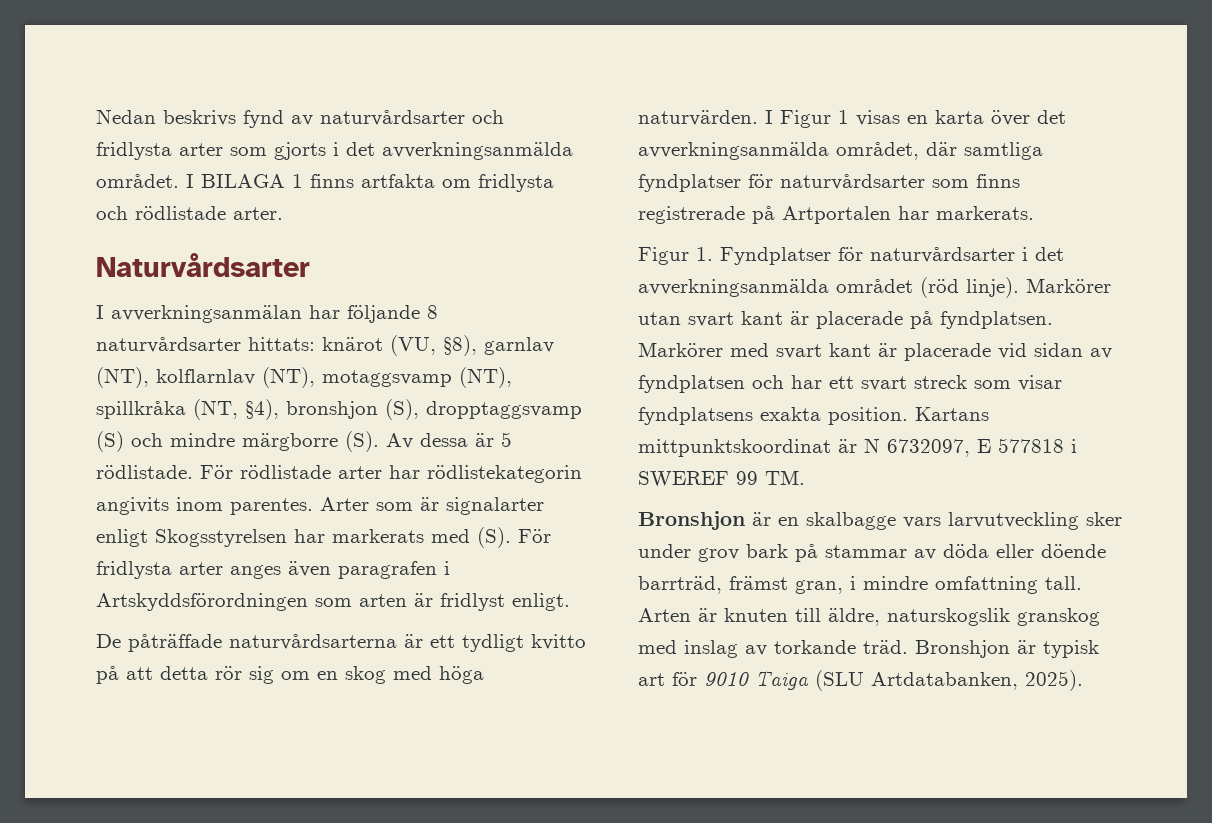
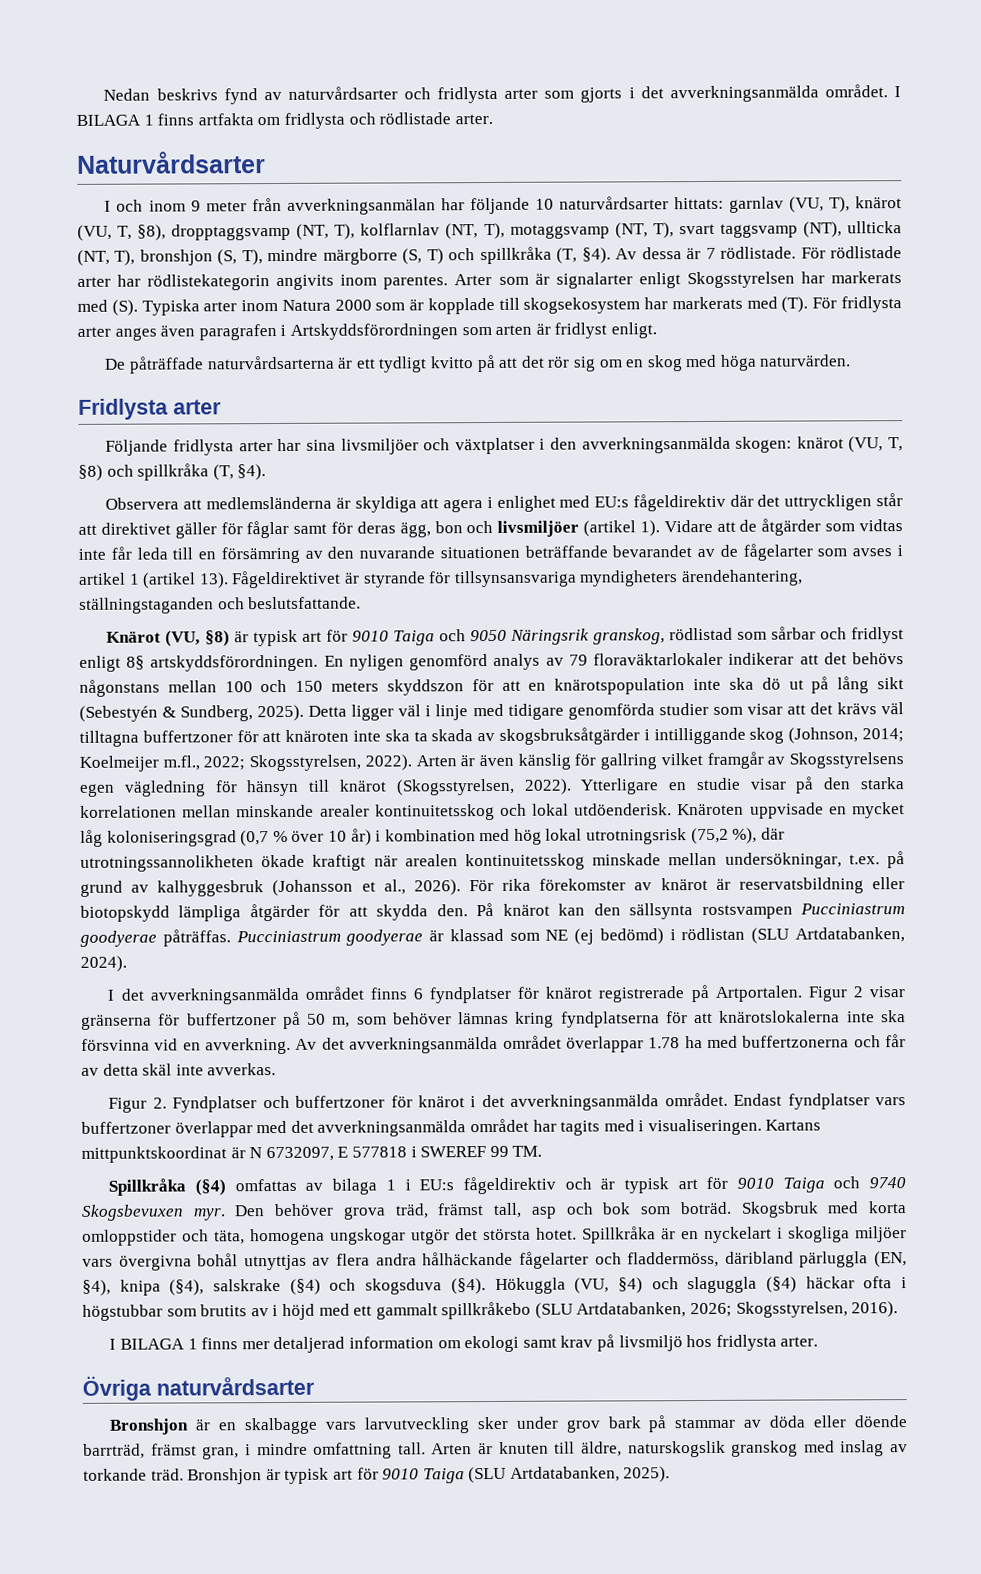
- I avverkningsanmälan har följande 8 naturvårdsarter hittats: knärot (VU, §8), garnlav (NT), kolflarnlav (NT), motaggsvamp (NT), spillkråka (NT, §4), bronshjon (S), dropptaggsvamp (S) och mindre märgborre (S). Av dessa är 5 rödlistade.
+ I och inom 9 meter från avverkningsanmälan har följande 10 naturvårdsarter hittats: garnlav (VU, T), knärot (VU, T, §8), dropptaggsvamp (NT, T), kolflarnlav (NT, T), motaggsvamp (NT, T), svart taggsvamp (NT), ullticka (NT, T), bronshjon (S, T), mindre märgborre (S, T) och spillkråka (T, §4). Av dessa är 7 rödlistade.
- Arter som är signalarter enligt Skogsstyrelsen har markerats med (S). För fridlysta arter anges även paragrafen i Artskyddsförordningen som arten är fridlyst enligt.
+ Arter som är signalarter enligt Skogsstyrelsen har markerats med (S). Typiska arter inom Natura 2000 som är kopplade till skogsekosystem har markerats med (T). För fridlysta arter anges även paragrafen i Artskyddsförordningen som arten är fridlyst enligt.
- De påträffade naturvårdsarterna är ett tydligt kvitto på att detta rör sig om en skog med höga naturvärden. I Figur 1 visas en karta över det avverkningsanmälda området, där samtliga fyndplatser för naturvårdsarter som finns registrerade på Artportalen har markerats.
- Figur 1. Fyndplatser för naturvårdsarter i det avverkningsanmälda området (röd linje). Markörer utan svart kant är placerade på fyndplatsen. Markörer med svart kant är placerade vid sidan av fyndplatsen och har ett svart streck som visar fyndplatsens exakta position.
+ De påträffade naturvårdsarterna är ett tydligt kvitto på att det rör sig om en skog med höga naturvärden.
+ Fridlysta arter
+ Följande fridlysta arter har sina livsmiljöer och växtplatser i den avverkningsanmälda skogen: knärot (VU, T, §8) och spillkråka (T, §4).
+ Observera att medlemsländerna är skyldiga att agera i enlighet med EU:s fågeldirektiv där det uttryckligen står att direktivet gäller för fåglar samt för deras ägg, bon och livsmiljöer (artikel 1). Vidare att de åtgärder som vidtas inte får leda till en försämring av den nuvarande situationen beträffande bevarandet av de fågelarter som avses i artikel 1 (artikel 13). Fågeldirektivet är styrande för tillsynsansvariga myndigheters ärendehantering, ställningstaganden och beslutsfattande.
+ Knärot (VU, §8) är typisk art för 9010 Taiga och 9050 Näringsrik granskog, rödlistad som sårbar och fridlyst enligt 8§ artskyddsförordningen. En nyligen genomförd analys av 79 floraväktarlokaler indikerar att det behövs någonstans mellan 100 och 150 meters skyddszon för att en knärotspopulation inte ska dö ut på lång sikt (Sebestyén & Sundberg, 2025). Detta ligger väl i linje med tidigare genomförda studier som visar att det krävs väl tilltagna buffertzoner för att knäroten inte ska ta skada av skogsbruksåtgärder i intilliggande skog (Johnson, 2014; Koelmeijer m.fl., 2022; Skogsstyrelsen, 2022). Arten är även känslig för gallring vilket framgår av Skogsstyrelsens egen vägledning för hänsyn till knärot (Skogsstyrelsen, 2022). Ytterligare en studie visar på den starka korrelationen mellan minskande arealer kontinuitetsskog och lokal utdöenderisk. Knäroten uppvisade en mycket låg koloniseringsgrad (0,7 % över 10 år) i kombination med hög lokal utrotningsrisk (75,2 %), där utrotningssannolikheten ökade kraftigt när arealen kontinuitetsskog minskade mellan undersökningar, t.ex. på grund av kalhyggesbruk (Johansson et al., 2026). För rika förekomster av knärot är reservatsbildning eller biotopskydd lämpliga åtgärder för att skydda den. På knärot kan den sällsynta rostsvampen Pucciniastrum goodyerae påträffas. Pucciniastrum goodyerae är klassad som NE (ej bedömd) i rödlistan (SLU Artdatabanken, 2024).
+ I det avverkningsanmälda området finns 6 fyndplatser för knärot registrerade på Artportalen. Figur 2 visar gränserna för buffertzoner på 50 m, som behöver lämnas kring fyndplatserna för att knärotslokalerna inte ska försvinna vid en avverkning. Av det avverkningsanmälda området överlappar 1.78 ha med buffertzonerna och får av detta skäl inte avverkas.
+ Figur 2. Fyndplatser och buffertzoner för knärot i det avverkningsanmälda området. Endast fyndplatser vars buffertzoner överlappar med det avverkningsanmälda området har tagits med i visualiseringen.
+ Spillkråka (§4) omfattas av bilaga 1 i EU:s fågeldirektiv och är typisk art för 9010 Taiga och 9740 Skogsbevuxen myr. Den behöver grova träd, främst tall, asp och bok som boträd. Skogsbruk med korta omloppstider och täta, homogena ungskogar utgör det största hotet. Spillkråka är en nyckelart i skogliga miljöer vars övergivna bohål utnyttjas av flera andra hålhäckande fågelarter och fladdermöss, däribland pärluggla (EN, §4), knipa (§4), salskrake (§4) och skogsduva (§4). Hökuggla (VU, §4) och slaguggla (§4) häckar ofta i högstubbar som brutits av i höjd med ett gammalt spillkråkebo (SLU Artdatabanken, 2026; Skogsstyrelsen, 2016).
+ I BILAGA 1 finns mer detaljerad information om ekologi samt krav på livsmiljö hos fridlysta arter.
+ Övriga naturvårdsarter

